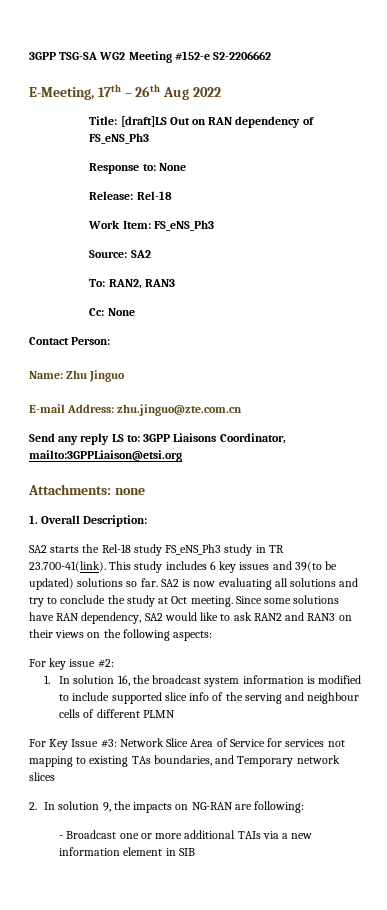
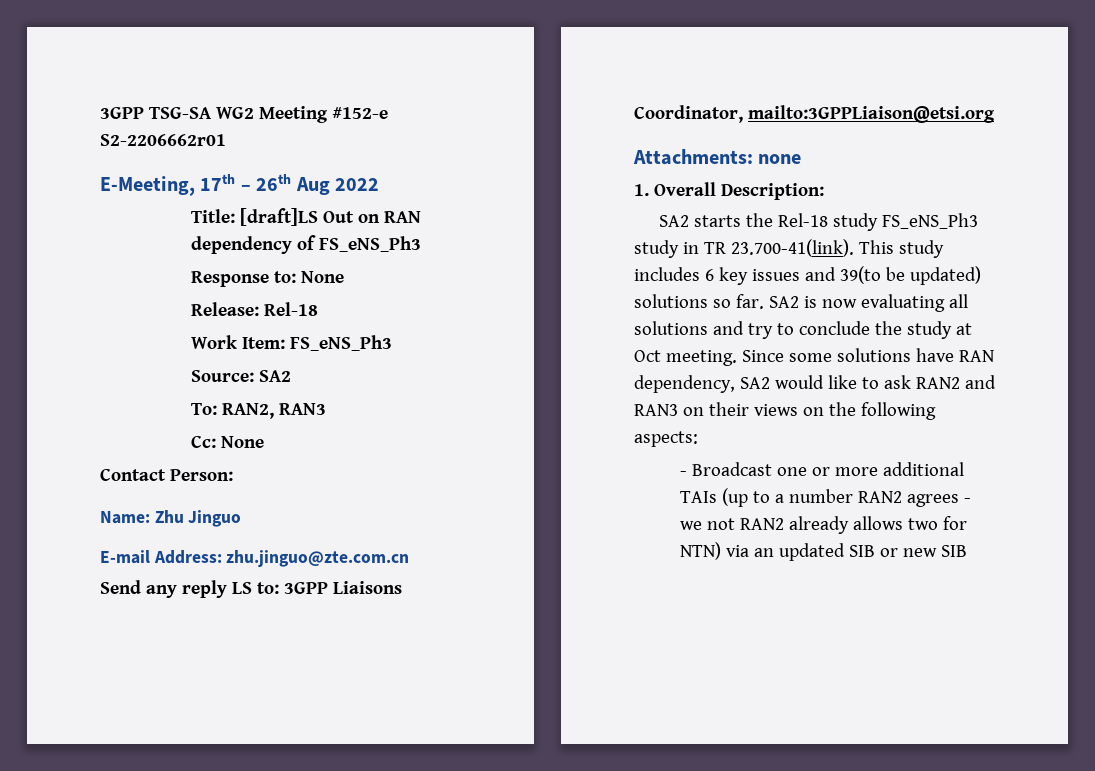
- 3GPP TSG-SA WG2 Meeting #152-e S2-2206662
+ 3GPP TSG-SA WG2 Meeting #152-e S2-2206662r01
- For key issue #2:
- 1. In solution 16, the broadcast system information is modified to include supported slice info of the serving and neighbour cells of different PLMN
- For Key Issue #3: Network Slice Area of Service for services not mapping to existing TAs boundaries, and Temporary network slices
- 2. In solution 9, the impacts on NG-RAN are following:
- - Broadcast one or more additional TAIs via a new information element in SIB
+ - Broadcast one or more additional TAIs (up to a number RAN2 agrees - we not RAN2 already allows two for NTN) via an updated SIB or new SIB

